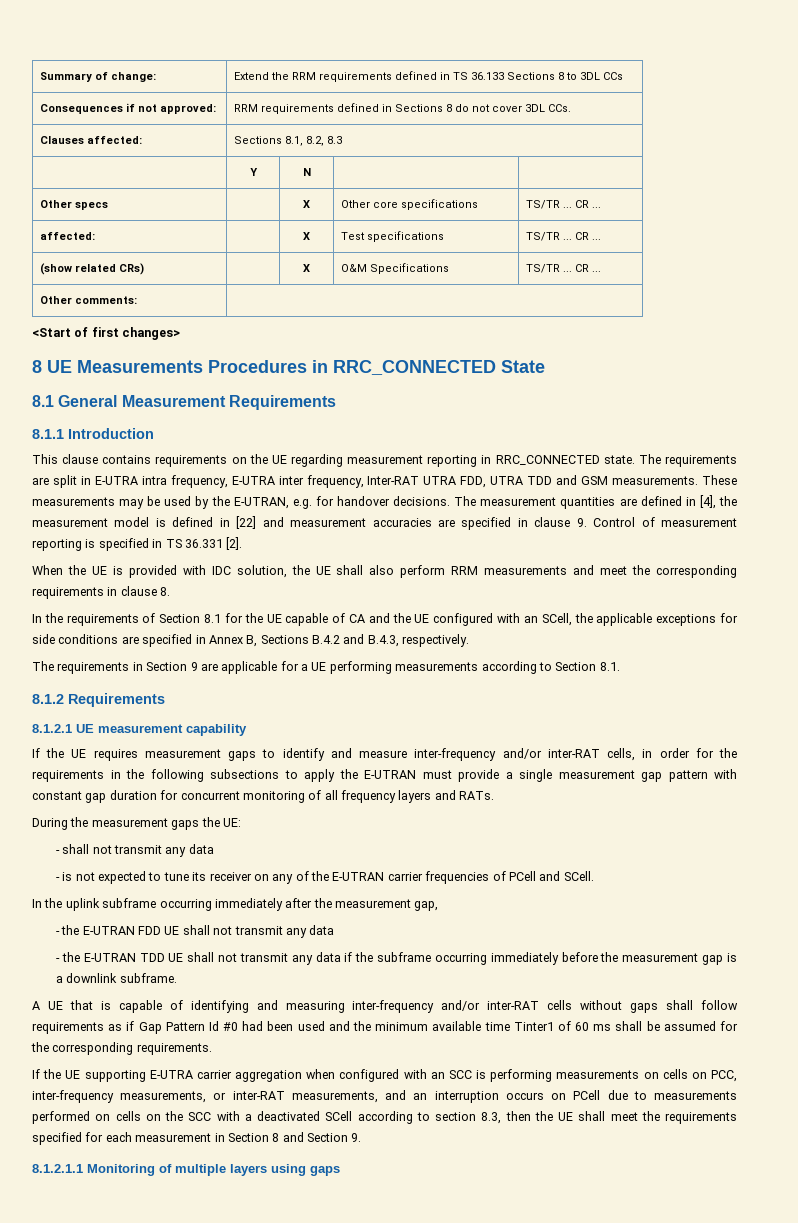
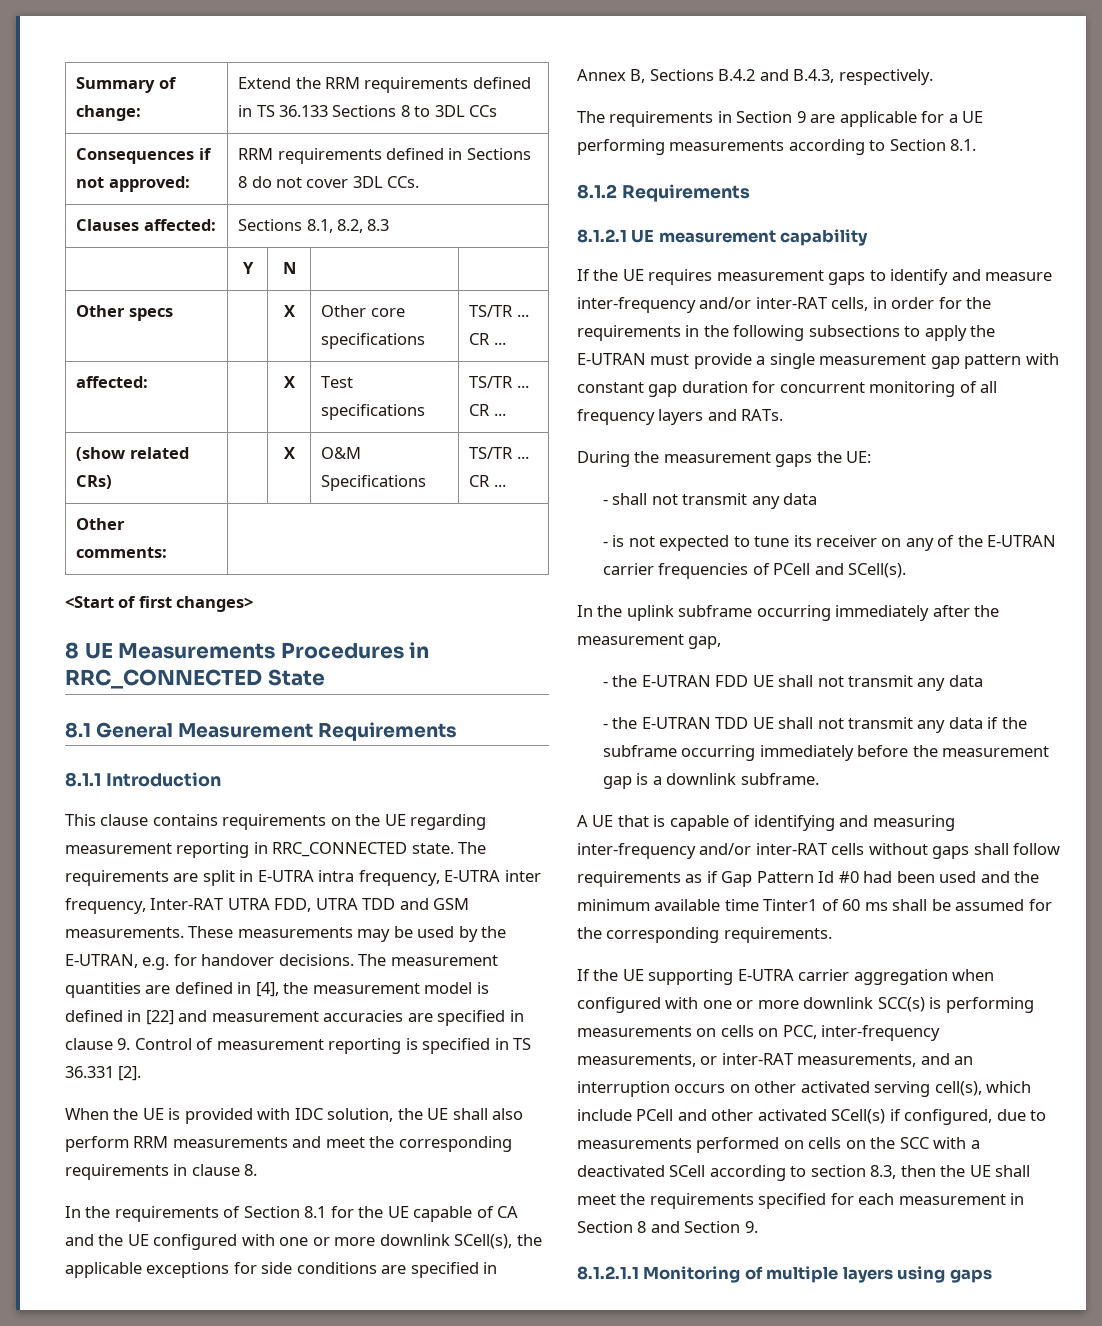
- In the requirements of Section 8.1 for the UE capable of CA and the UE configured with an SCell, the applicable exceptions for side conditions are specified in Annex B, Sections B.4.2 and B.4.3, respectively.
+ In the requirements of Section 8.1 for the UE capable of CA and the UE configured with one or more downlink SCell(s), the applicable exceptions for side conditions are specified in Annex B, Sections B.4.2 and B.4.3, respectively.
- - is not expected to tune its receiver on any of the E-UTRAN carrier frequencies of PCell and SCell.
+ - is not expected to tune its receiver on any of the E-UTRAN carrier frequencies of PCell and SCell(s).
- If the UE supporting E-UTRA carrier aggregation when configured with an SCC is performing measurements on cells on PCC, inter-frequency measurements, or inter-RAT measurements, and an interruption occurs on PCell due to measurements performed on cells on the SCC with a deactivated SCell according to section 8.3, then the UE shall meet the requirements specified for each measurement in Section 8 and Section 9.
+ If the UE supporting E-UTRA carrier aggregation when configured with one or more downlink SCC(s) is performing measurements on cells on PCC, inter-frequency measurements, or inter-RAT measurements, and an interruption occurs on other activated serving cell(s), which include PCell and other activated SCell(s) if configured, due to measurements performed on cells on the SCC with a deactivated SCell according to section 8.3, then the UE shall meet the requirements specified for each measurement in Section 8 and Section 9.

